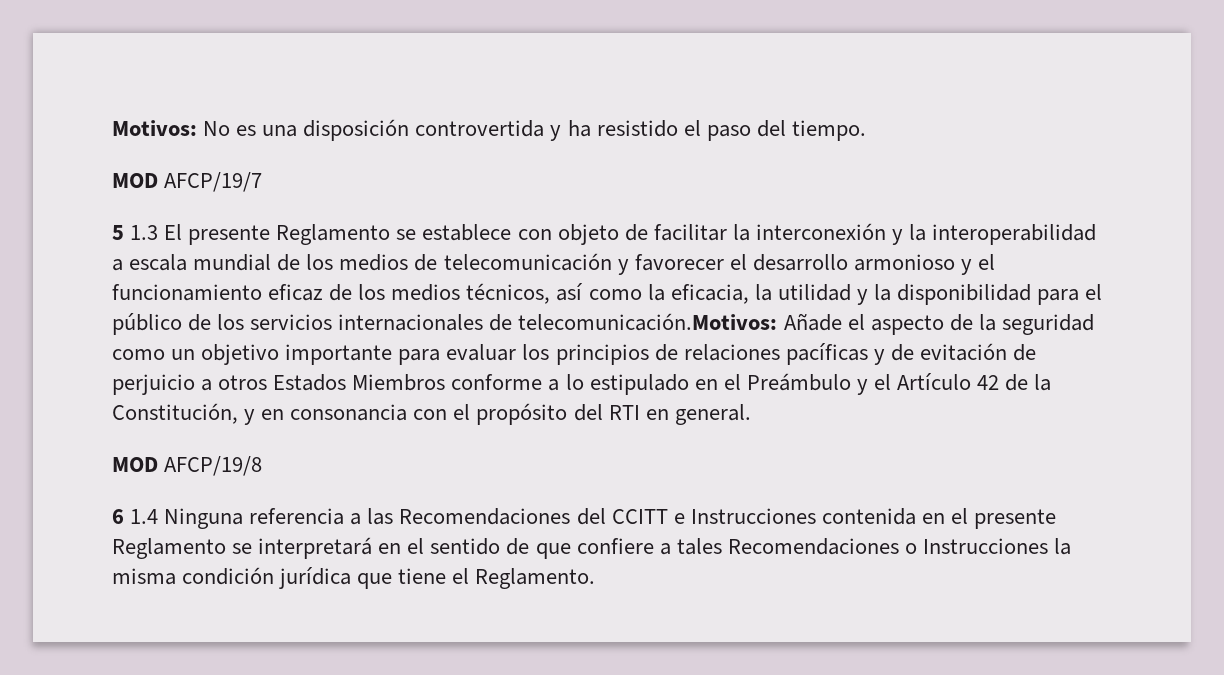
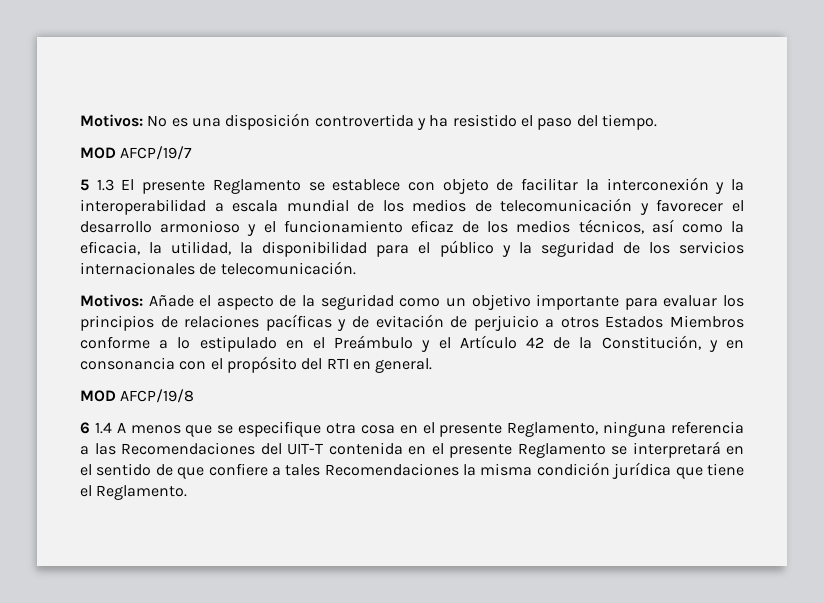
- 5 1.3 El presente Reglamento se establece con objeto de facilitar la interconexión y la interoperabilidad a escala mundial de los medios de telecomunicación y favorecer el desarrollo armonioso y el funcionamiento eficaz de los medios técnicos, así como la eficacia, la utilidad y la disponibilidad para el público de los servicios internacionales de telecomunicación.Motivos:
+ 5 1.3 El presente Reglamento se establece con objeto de facilitar la interconexión y la interoperabilidad a escala mundial de los medios de telecomunicación y favorecer el desarrollo armonioso y el funcionamiento eficaz de los medios técnicos, así como la eficacia, la utilidad, la disponibilidad para el público y la seguridad de los servicios internacionales de telecomunicación.
+ Motivos:
- 6 1.4 Ninguna referencia a las Recomendaciones del CCITT e Instrucciones contenida en el presente Reglamento se interpretará en el sentido de que confiere a tales Recomendaciones o Instrucciones la misma condición jurídica que tiene el Reglamento.
+ 6 1.4 A menos que se especifique otra cosa en el presente Reglamento, ninguna referencia a las Recomendaciones del UIT-T contenida en el presente Reglamento se interpretará en el sentido de que confiere a tales Recomendaciones la misma condición jurídica que tiene el Reglamento.

